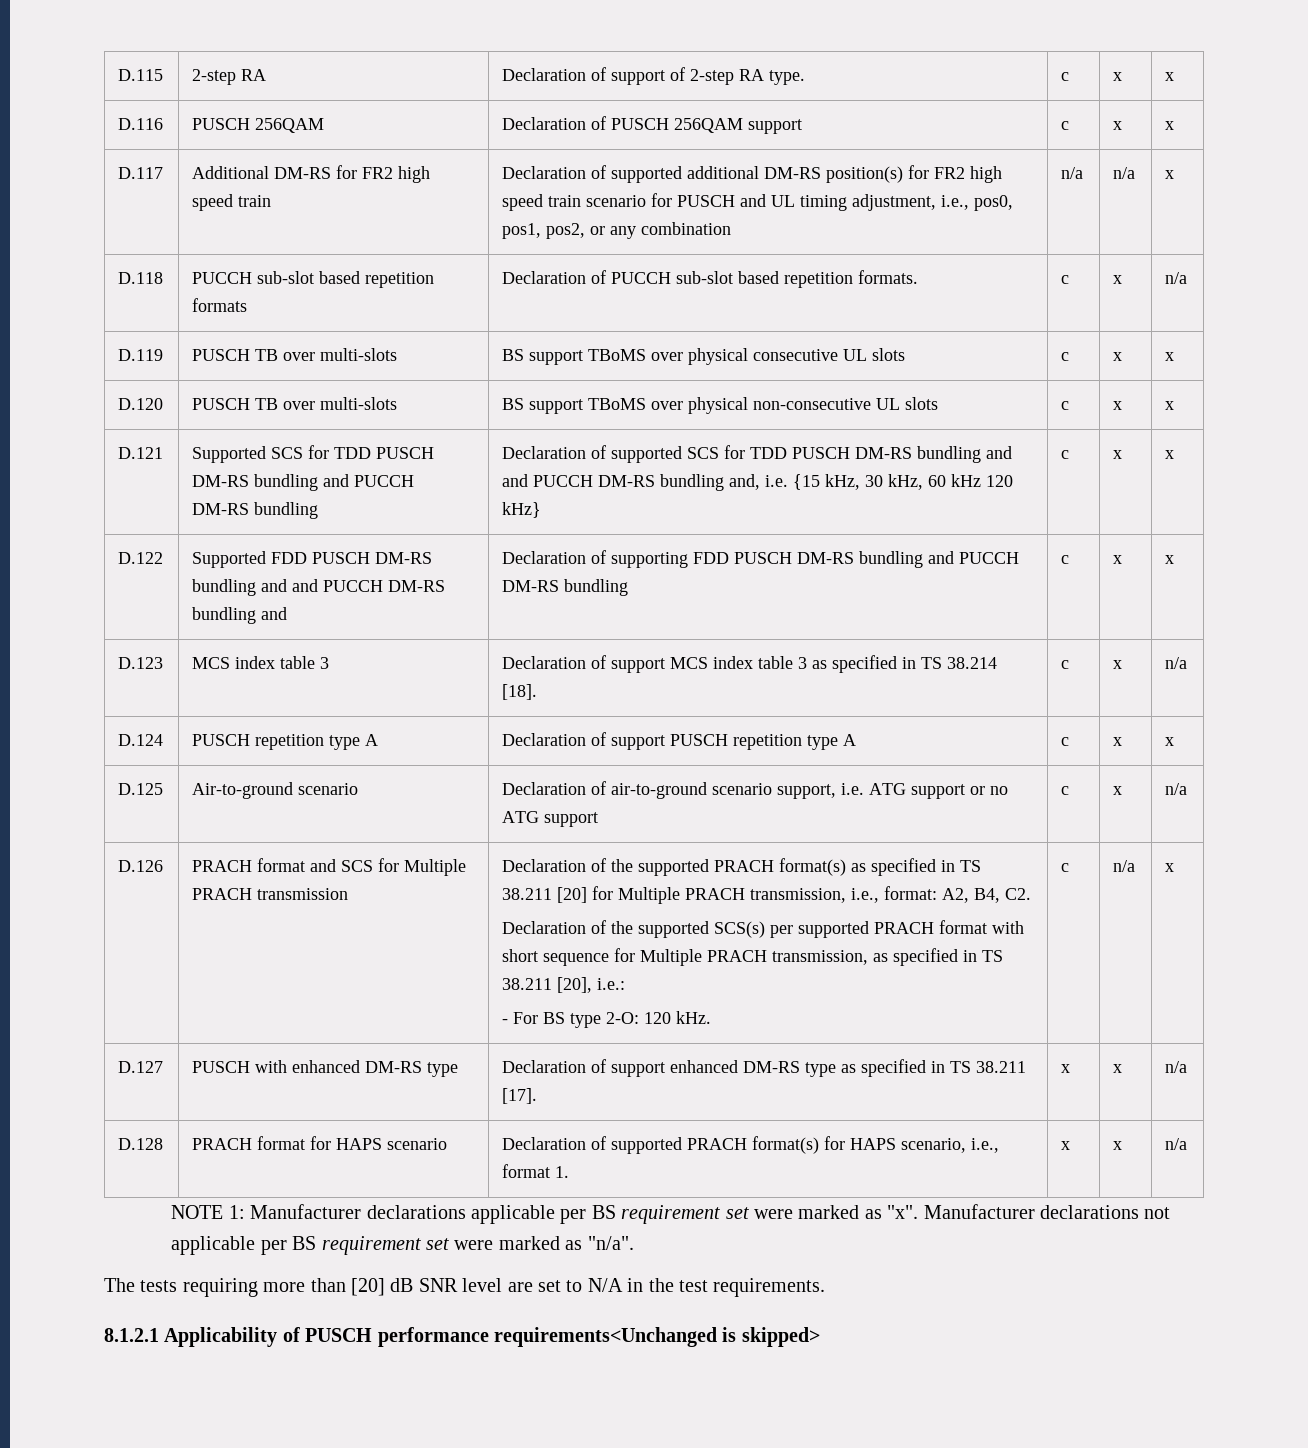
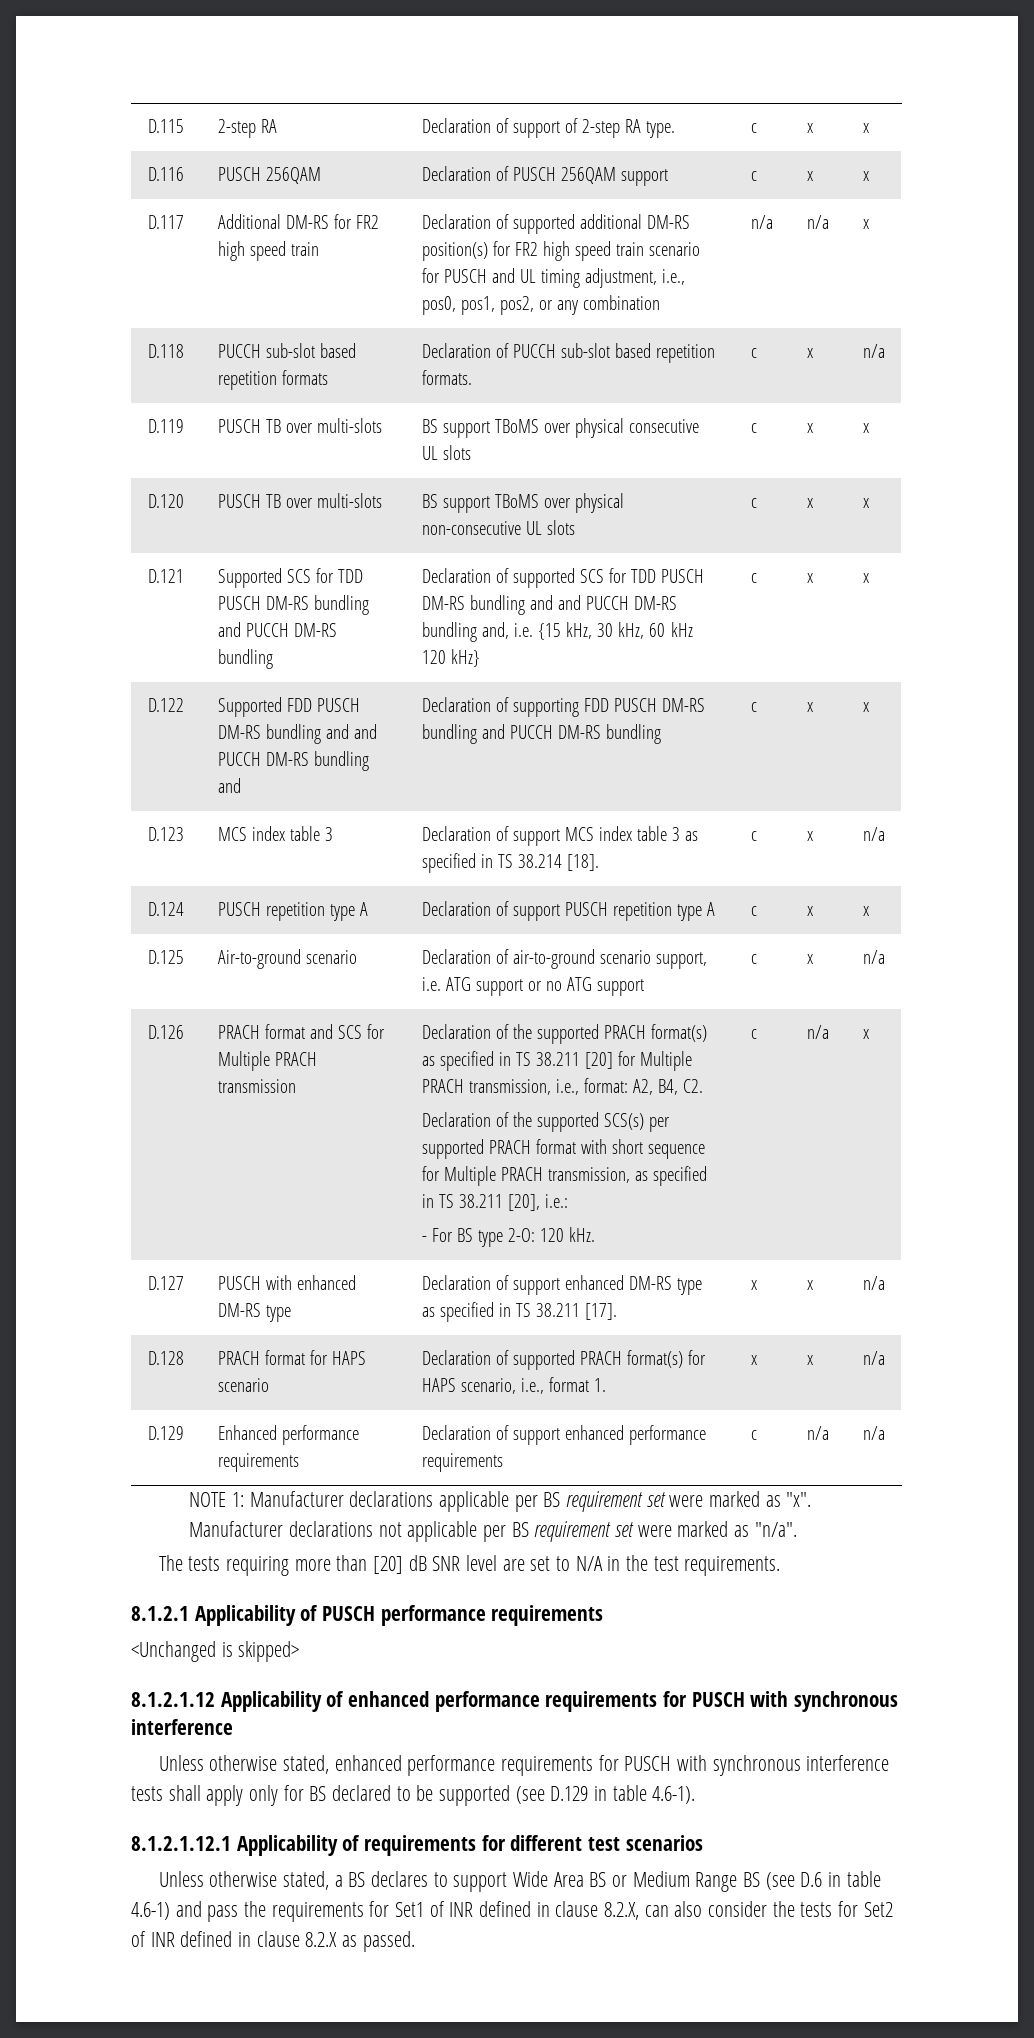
+ D.129 | Enhanced performance requirements | Declaration of support enhanced performance requirements | c | n/a | n/a
- 8.1.2.1 Applicability of PUSCH performance requirements<Unchanged is skipped>
+ 8.1.2.1 Applicability of PUSCH performance requirements
+ <Unchanged is skipped>
+ 8.1.2.1.12 Applicability of enhanced performance requirements for PUSCH with synchronous interference
+ Unless otherwise stated, enhanced performance requirements for PUSCH with synchronous interference tests shall apply only for BS declared to be supported (see D.129 in table 4.6-1).
+ 8.1.2.1.12.1 Applicability of requirements for different test scenarios
+ Unless otherwise stated, a BS declares to support Wide Area BS or Medium Range BS (see D.6 in table 4.6-1) and pass the requirements for Set1 of INR defined in clause 8.2.X, can also consider the tests for Set2 of INR defined in clause 8.2.X as passed.

